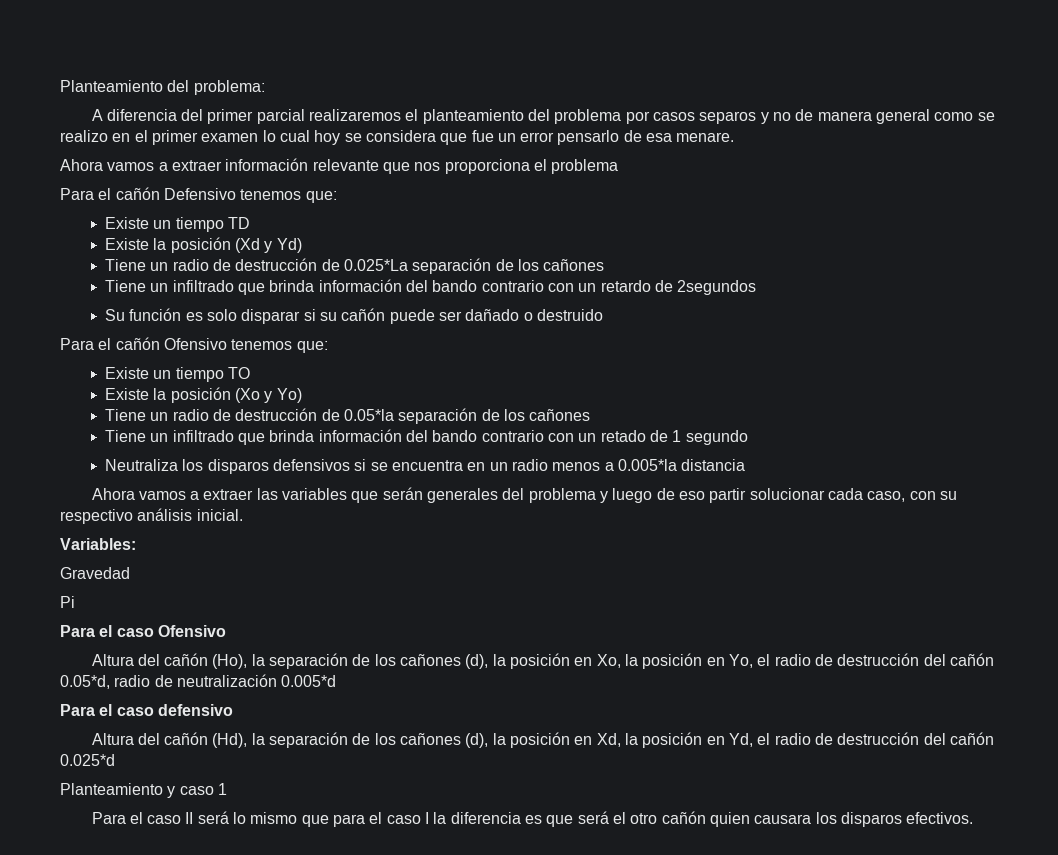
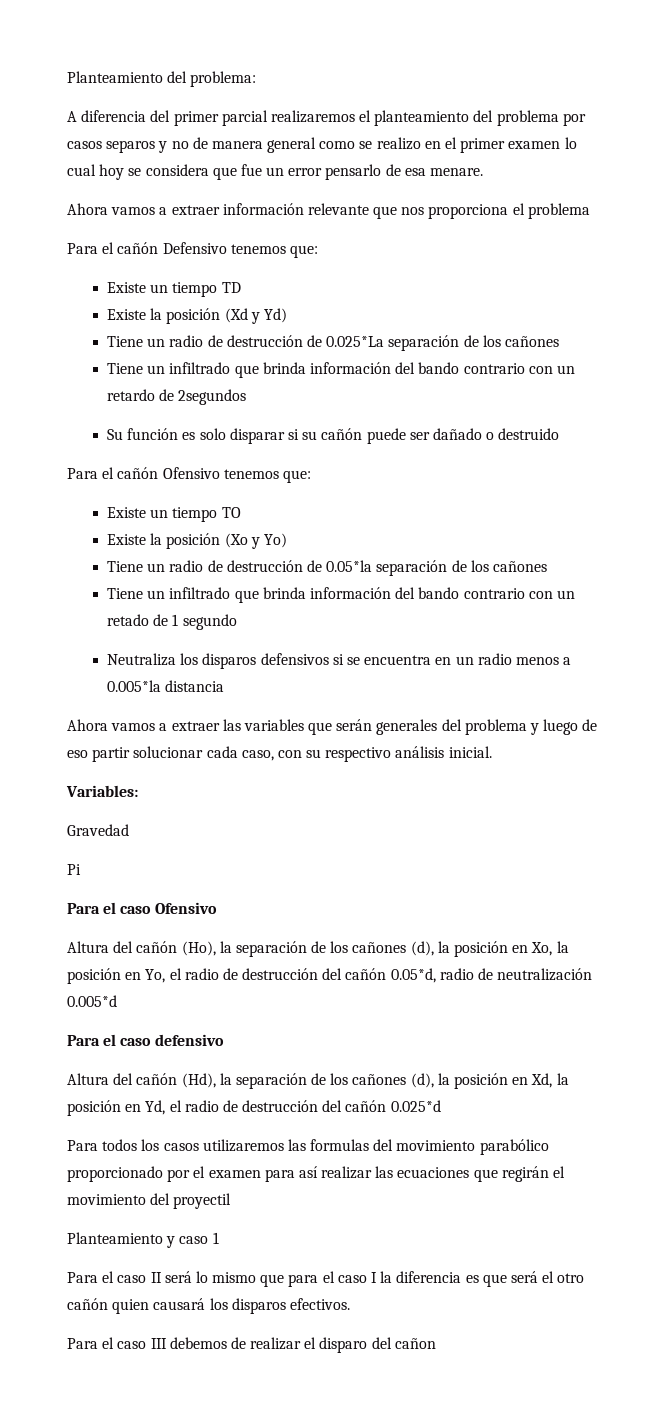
+ Para todos los casos utilizaremos las formulas del movimiento parabólico proporcionado por el examen para así realizar las ecuaciones que regirán el movimiento del proyectil
- Para el caso II será lo mismo que para el caso I la diferencia es que será el otro cañón quien causara los disparos efectivos.
+ Para el caso II será lo mismo que para el caso I la diferencia es que será el otro cañón quien causará los disparos efectivos.
+ Para el caso III debemos de realizar el disparo del cañon

